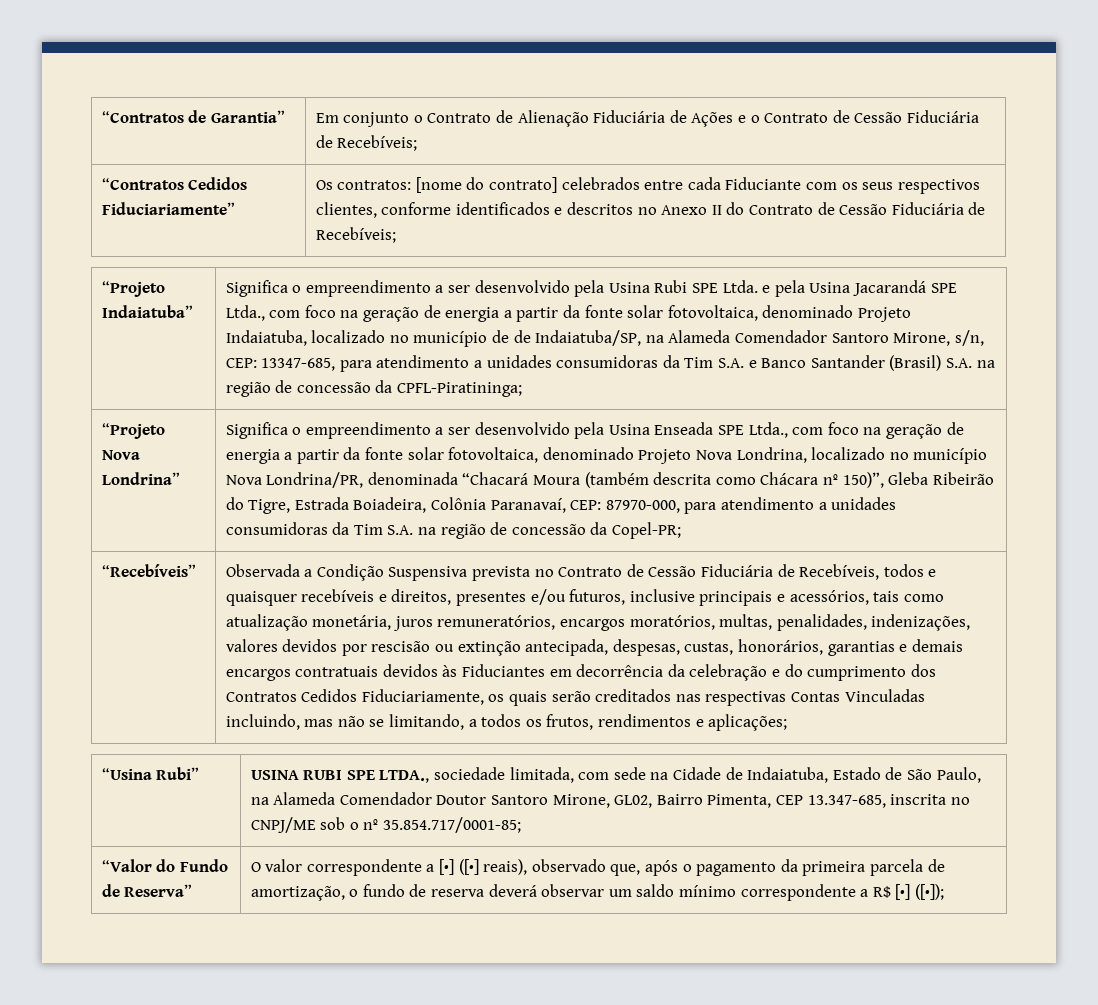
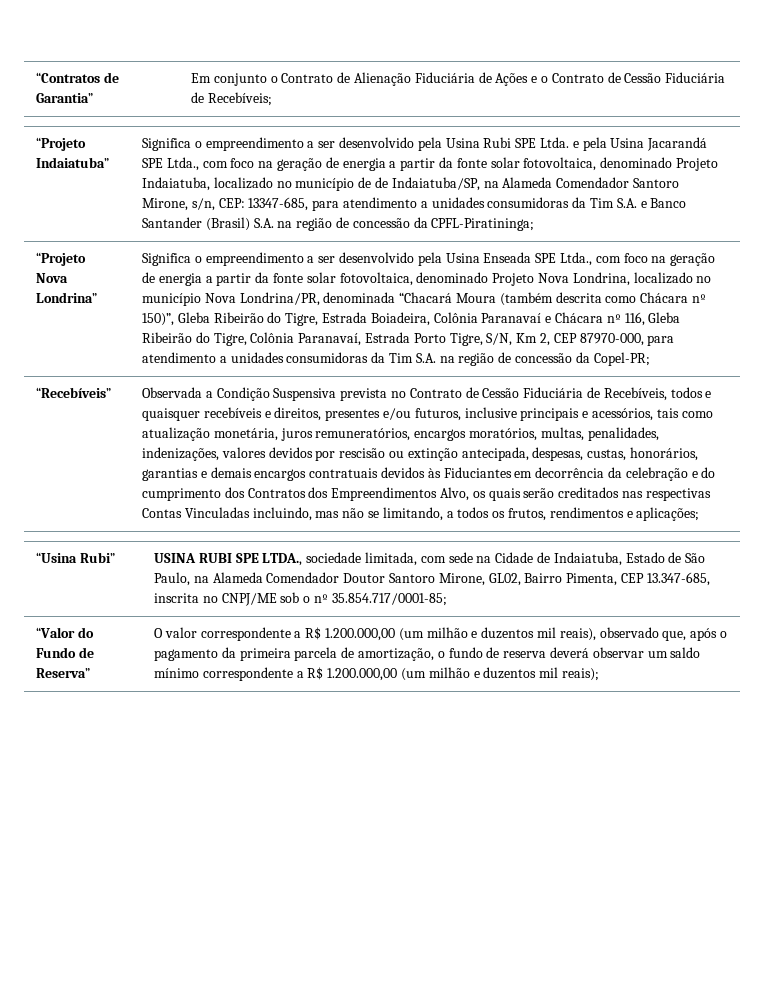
- “Contratos Cedidos Fiduciariamente” | Os contratos: [nome do contrato] celebrados entre cada Fiduciante com os seus respectivos clientes, conforme identificados e descritos no Anexo II do Contrato de Cessão Fiduciária de Recebíveis;
- Significa o empreendimento a ser desenvolvido pela Usina Enseada SPE Ltda., com foco na geração de energia a partir da fonte solar fotovoltaica, denominado Projeto Nova Londrina, localizado no município Nova Londrina/PR, denominada “Chacará Moura (também descrita como Chácara nº 150)”, Gleba Ribeirão do Tigre, Estrada Boiadeira, Colônia Paranavaí, CEP: 87970-000, para atendimento a unidades consumidoras da Tim S.A. na região de concessão da Copel-PR;
+ Significa o empreendimento a ser desenvolvido pela Usina Enseada SPE Ltda., com foco na geração de energia a partir da fonte solar fotovoltaica, denominado Projeto Nova Londrina, localizado no município Nova Londrina/PR, denominada “Chacará Moura (também descrita como Chácara nº 150)”, Gleba Ribeirão do Tigre, Estrada Boiadeira, Colônia Paranavaí e Chácara nº 116, Gleba Ribeirão do Tigre, Colônia Paranavaí, Estrada Porto Tigre, S/N, Km 2, CEP 87970-000, para atendimento a unidades consumidoras da Tim S.A. na região de concessão da Copel-PR;
- Observada a Condição Suspensiva prevista no Contrato de Cessão Fiduciária de Recebíveis, todos e quaisquer recebíveis e direitos, presentes e/ou futuros, inclusive principais e acessórios, tais como atualização monetária, juros remuneratórios, encargos moratórios, multas, penalidades, indenizações, valores devidos por rescisão ou extinção antecipada, despesas, custas, honorários, garantias e demais encargos contratuais devidos às Fiduciantes em decorrência da celebração e do cumprimento dos Contratos Cedidos Fiduciariamente, os quais serão creditados nas respectivas Contas Vinculadas incluindo, mas não se limitando, a todos os frutos, rendimentos e aplicações;
+ Observada a Condição Suspensiva prevista no Contrato de Cessão Fiduciária de Recebíveis, todos e quaisquer recebíveis e direitos, presentes e/ou futuros, inclusive principais e acessórios, tais como atualização monetária, juros remuneratórios, encargos moratórios, multas, penalidades, indenizações, valores devidos por rescisão ou extinção antecipada, despesas, custas, honorários, garantias e demais encargos contratuais devidos às Fiduciantes em decorrência da celebração e do cumprimento dos Contratos dos Empreendimentos Alvo, os quais serão creditados nas respectivas Contas Vinculadas incluindo, mas não se limitando, a todos os frutos, rendimentos e aplicações;
- O valor correspondente a [•] ([•] reais), observado que, após o pagamento da primeira parcela de amortização, o fundo de reserva deverá observar um saldo mínimo correspondente a R$ [•] ([•]);
+ O valor correspondente a R$ 1.200.000,00 (um milhão e duzentos mil reais), observado que, após o pagamento da primeira parcela de amortização, o fundo de reserva deverá observar um saldo mínimo correspondente a R$ 1.200.000,00 (um milhão e duzentos mil reais);

